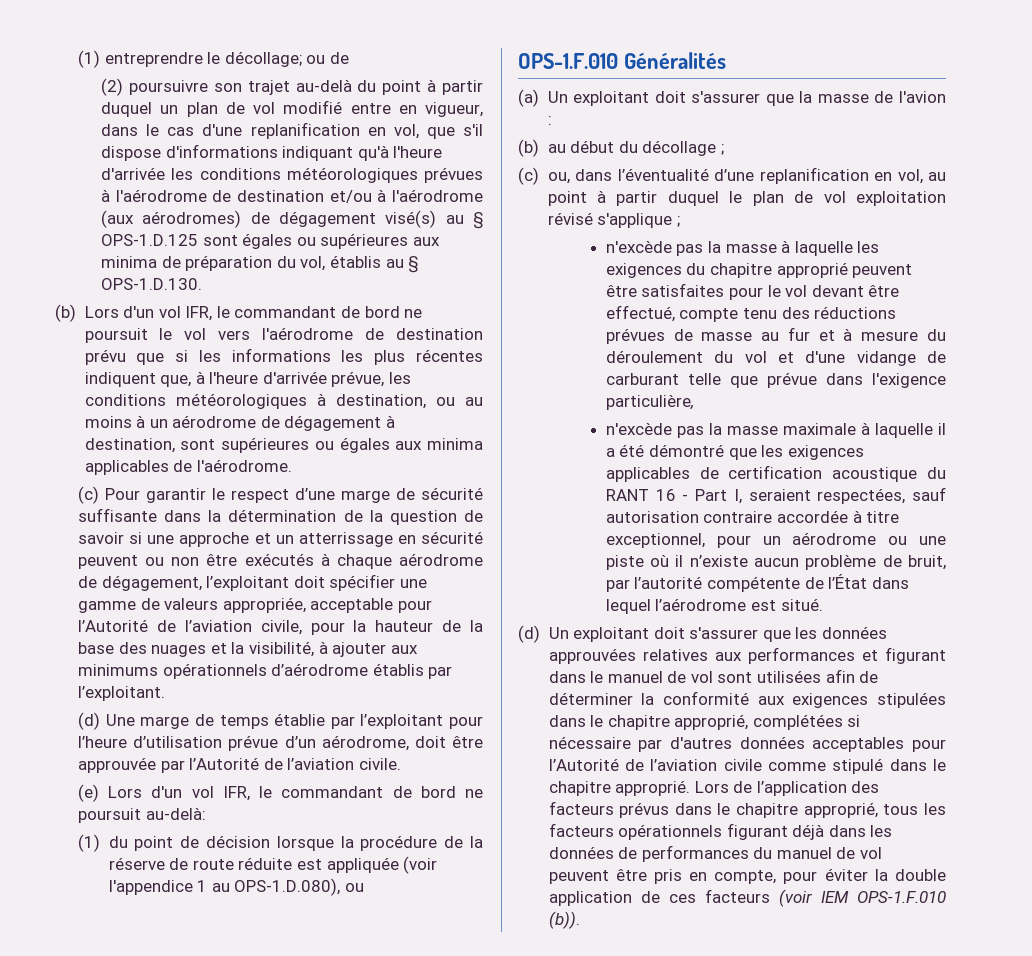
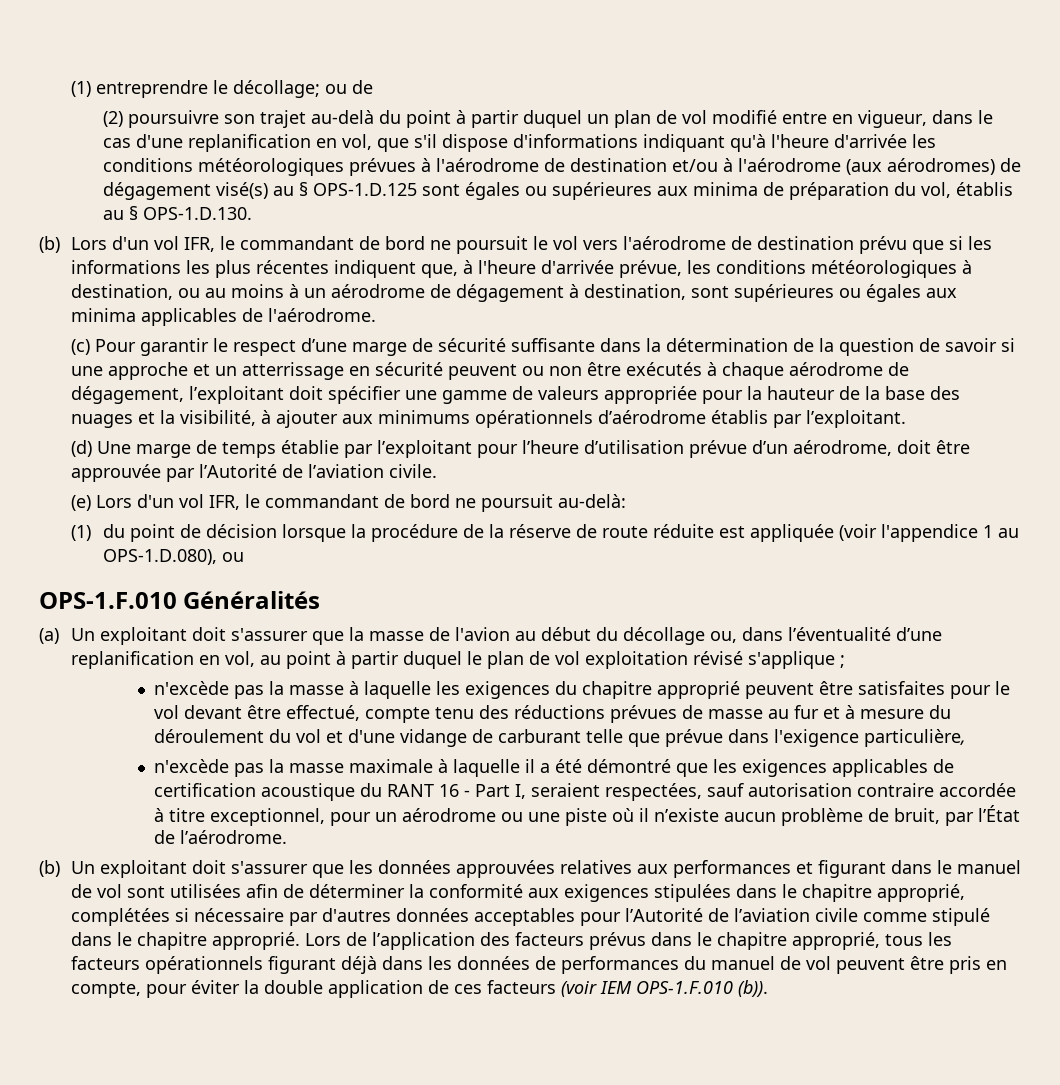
- (c) Pour garantir le respect d’une marge de sécurité suffisante dans la détermination de la question de savoir si une approche et un atterrissage en sécurité peuvent ou non être exécutés à chaque aérodrome de dégagement, l’exploitant doit spécifier une gamme de valeurs appropriée, acceptable pour l’Autorité de l’aviation civile, pour la hauteur de la base des nuages et la visibilité, à ajouter aux minimums opérationnels d’aérodrome établis par l’exploitant.
+ (c) Pour garantir le respect d’une marge de sécurité suffisante dans la détermination de la question de savoir si une approche et un atterrissage en sécurité peuvent ou non être exécutés à chaque aérodrome de dégagement, l’exploitant doit spécifier une gamme de valeurs appropriée pour la hauteur de la base des nuages et la visibilité, à ajouter aux minimums opérationnels d’aérodrome établis par l’exploitant.
- (a) Un exploitant doit s'assurer que la masse de l'avion :
- (b) au début du décollage ;
- (c) ou, dans l’éventualité d’une replanification en vol, au point à partir duquel le plan de vol exploitation révisé s'applique ;
+ (a) Un exploitant doit s'assurer que la masse de l'avion au début du décollage ou, dans l’éventualité d’une replanification en vol, au point à partir duquel le plan de vol exploitation révisé s'applique ;
- n'excède pas la masse maximale à laquelle il a été démontré que les exigences applicables de certification acoustique du RANT 16 - Part I, seraient respectées, sauf autorisation contraire accordée à titre exceptionnel, pour un aérodrome ou une piste où il n’existe aucun problème de bruit, par l’autorité compétente de l’État dans lequel l’aérodrome est situé.
- (d) Un exploitant doit s'assurer que les données approuvées relatives aux performances et figurant dans le manuel de vol sont utilisées afin de déterminer la conformité aux exigences stipulées dans le chapitre approprié, complétées si nécessaire par d'autres données acceptables pour l’Autorité de l’aviation civile comme stipulé dans le chapitre approprié.
+ n'excède pas la masse maximale à laquelle il a été démontré que les exigences applicables de certification acoustique du RANT 16 - Part I, seraient respectées, sauf autorisation contraire accordée à titre exceptionnel, pour un aérodrome ou une piste où il n’existe aucun problème de bruit, par l’État de l’aérodrome.
+ (b) Un exploitant doit s'assurer que les données approuvées relatives aux performances et figurant dans le manuel de vol sont utilisées afin de déterminer la conformité aux exigences stipulées dans le chapitre approprié, complétées si nécessaire par d'autres données acceptables pour l’Autorité de l’aviation civile comme stipulé dans le chapitre approprié.

